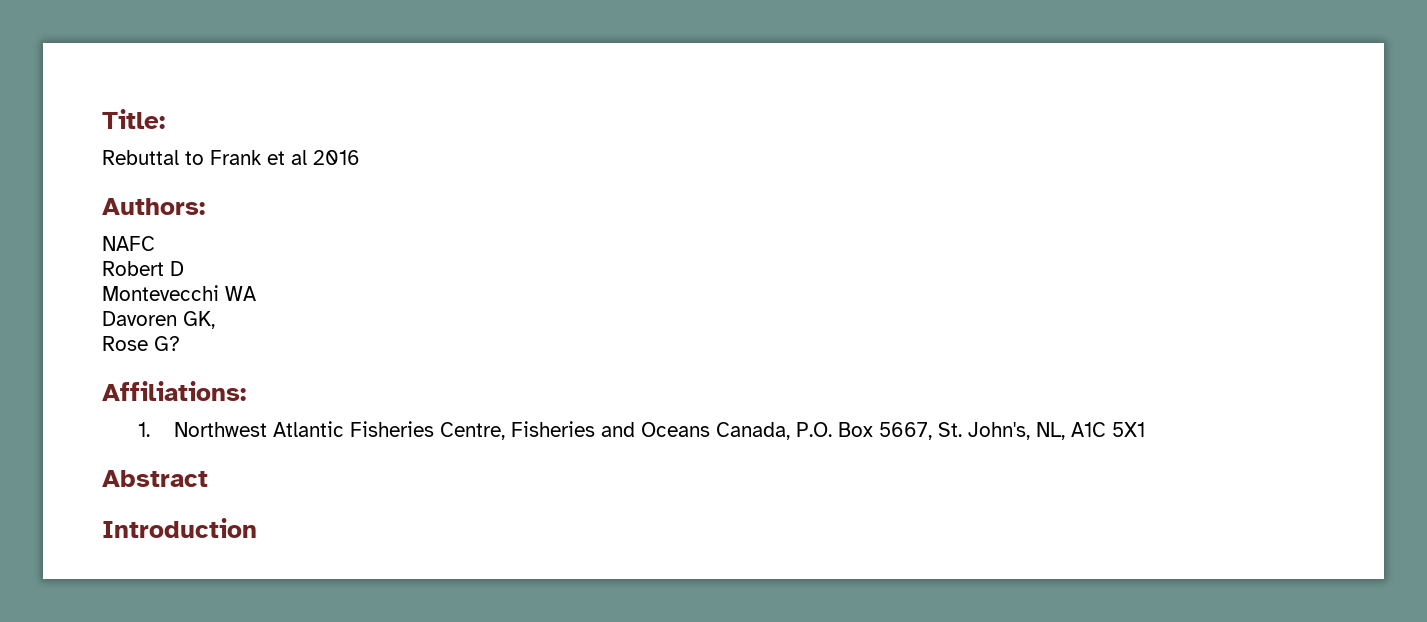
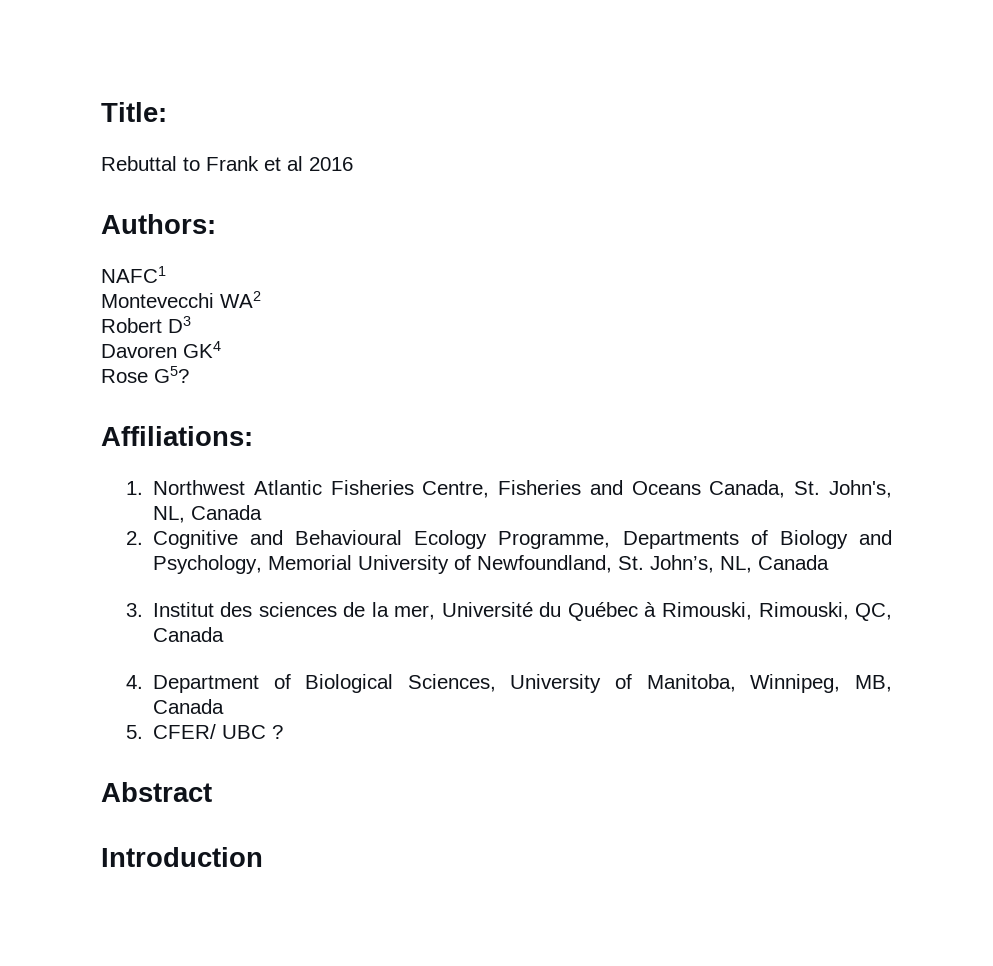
- NAFC
- Robert D
- Montevecchi WA
+ NAFC1
+ Montevecchi WA2
+ Robert D3
- Davoren GK,
+ Davoren GK4
- Rose G?
+ Rose G5?
- 1. Northwest Atlantic Fisheries Centre, Fisheries and Oceans Canada, P.O. Box 5667, St. John's, NL, A1C 5X1
+ 1. Northwest Atlantic Fisheries Centre, Fisheries and Oceans Canada, St. John's, NL, Canada
+ 2. Cognitive and Behavioural Ecology Programme, Departments of Biology and Psychology, Memorial University of Newfoundland, St. John’s, NL, Canada
+ 3. Institut des sciences de la mer, Université du Québec à Rimouski, Rimouski, QC, Canada
+ 4. Department of Biological Sciences, University of Manitoba, Winnipeg, MB, Canada
+ 5. CFER/ UBC ?

